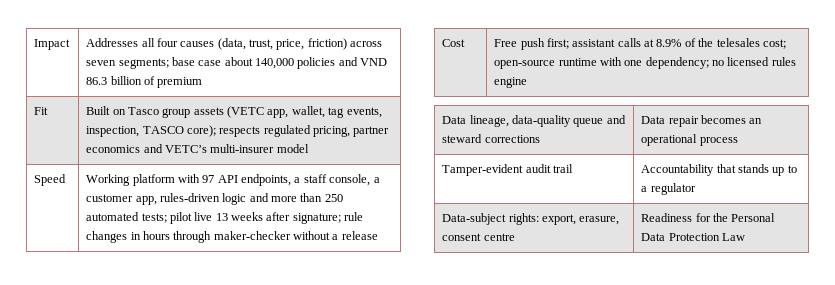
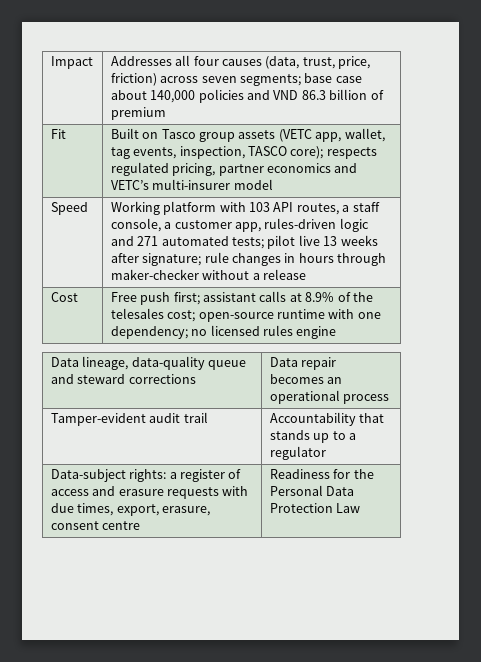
- Speed | Working platform with 97 API endpoints, a staff console, a customer app, rules-driven logic and more than 250 automated tests; pilot live 13 weeks after signature; rule changes in hours through maker-checker without a release
+ Speed | Working platform with 103 API routes, a staff console, a customer app, rules-driven logic and 271 automated tests; pilot live 13 weeks after signature; rule changes in hours through maker-checker without a release
- Data-subject rights: export, erasure, consent centre | Readiness for the Personal Data Protection Law
+ Data-subject rights: a register of access and erasure requests with due times, export, erasure, consent centre | Readiness for the Personal Data Protection Law

